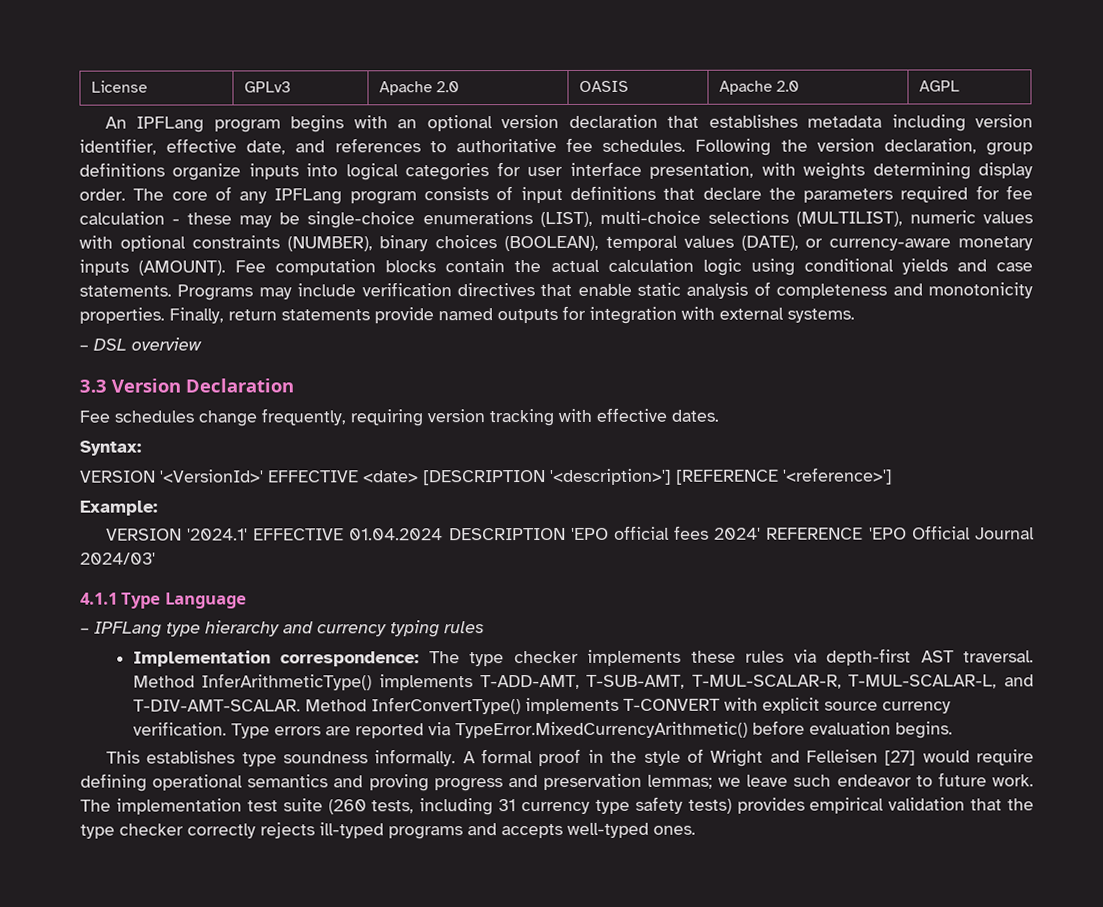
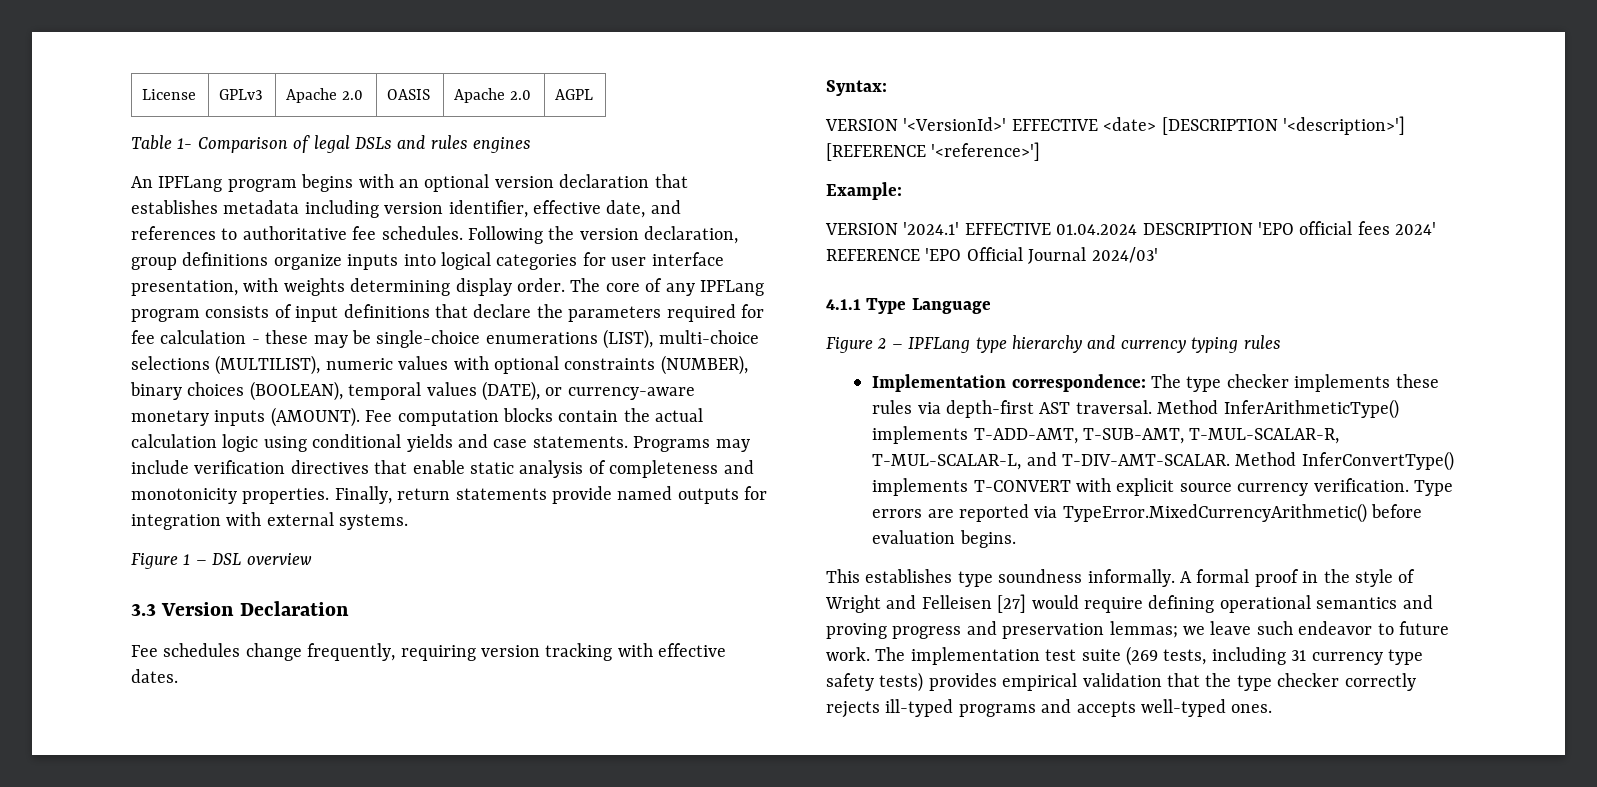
+ Table 1- Comparison of legal DSLs and rules engines
- – DSL overview
+ Figure 1 – DSL overview
- – IPFLang type hierarchy and currency typing rules
+ Figure 2 – IPFLang type hierarchy and currency typing rules
- The implementation test suite (260 tests, including 31 currency type safety tests) provides empirical validation that the type checker correctly rejects ill-typed programs and accepts well-typed ones.
+ The implementation test suite (269 tests, including 31 currency type safety tests) provides empirical validation that the type checker correctly rejects ill-typed programs and accepts well-typed ones.

